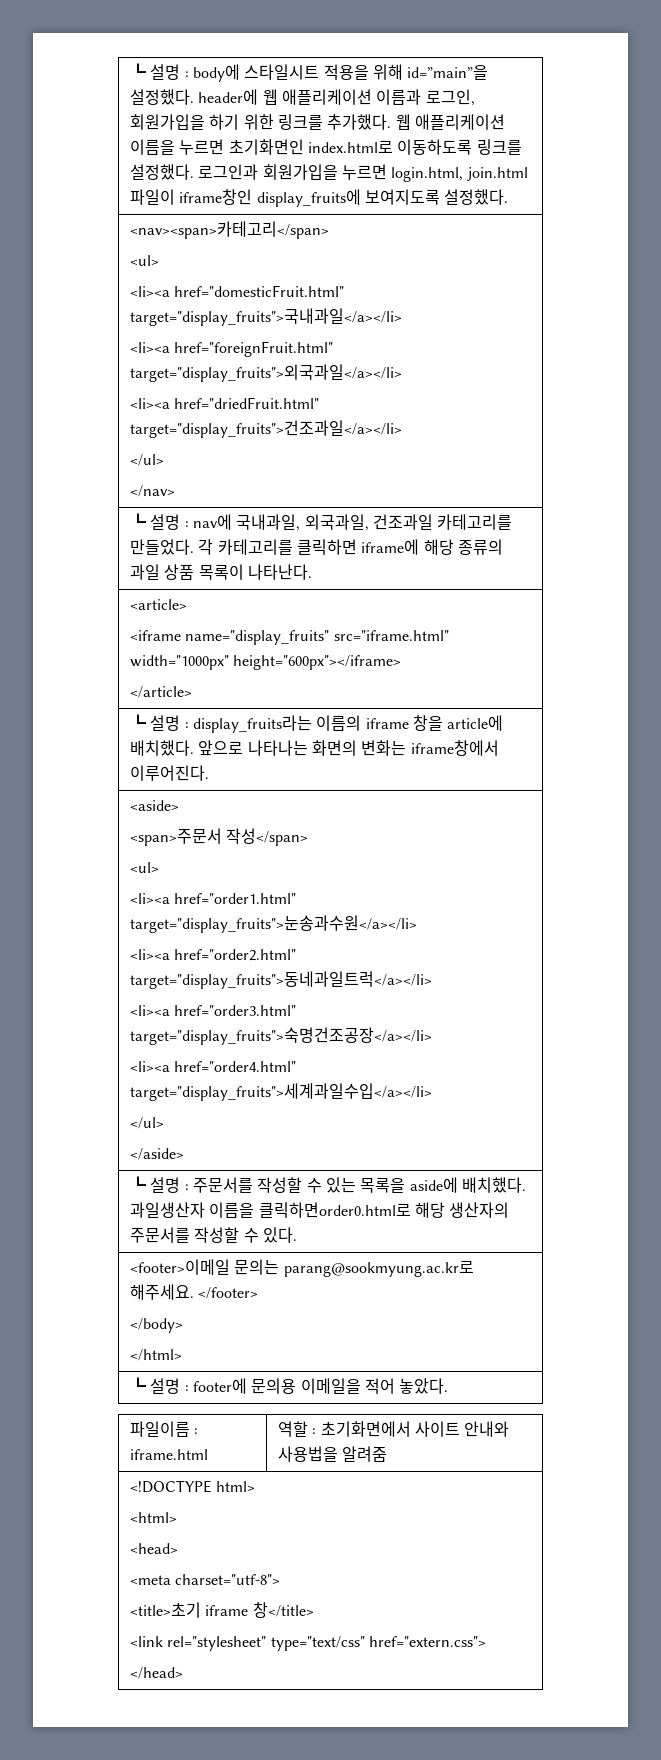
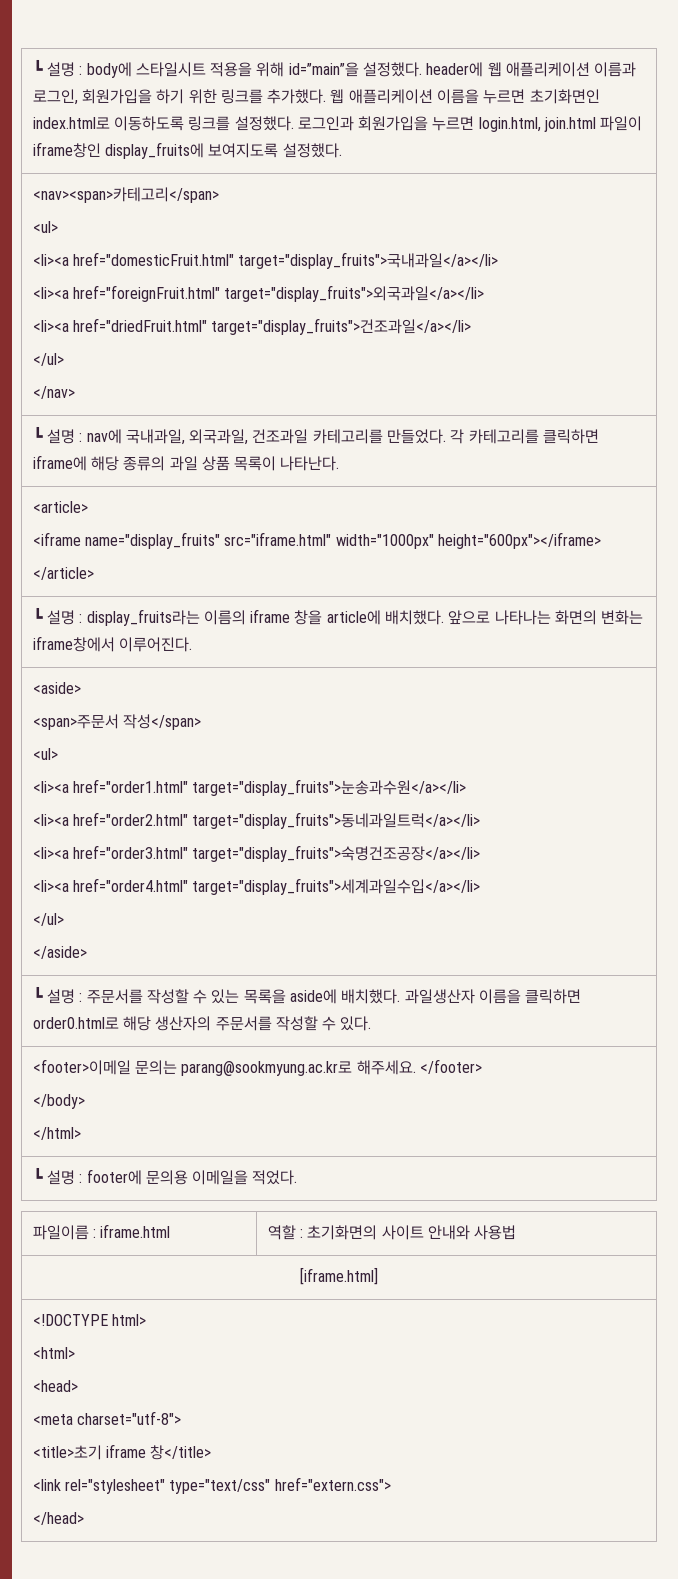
- ┗ 설명 : 주문서를 작성할 수 있는 목록을 aside에 배치했다. 과일생산자 이름을 클릭하면order0.html로 해당 생산자의 주문서를 작성할 수 있다.
+ ┗ 설명 : 주문서를 작성할 수 있는 목록을 aside에 배치했다. 과일생산자 이름을 클릭하면 order0.html로 해당 생산자의 주문서를 작성할 수 있다.
- ┗ 설명 : footer에 문의용 이메일을 적어 놓았다.
+ ┗ 설명 : footer에 문의용 이메일을 적었다.
- 파일이름 : iframe.html | 역할 : 초기화면에서 사이트 안내와 사용법을 알려줌
+ 파일이름 : iframe.html | 역할 : 초기화면의 사이트 안내와 사용법
+ [iframe.html]

